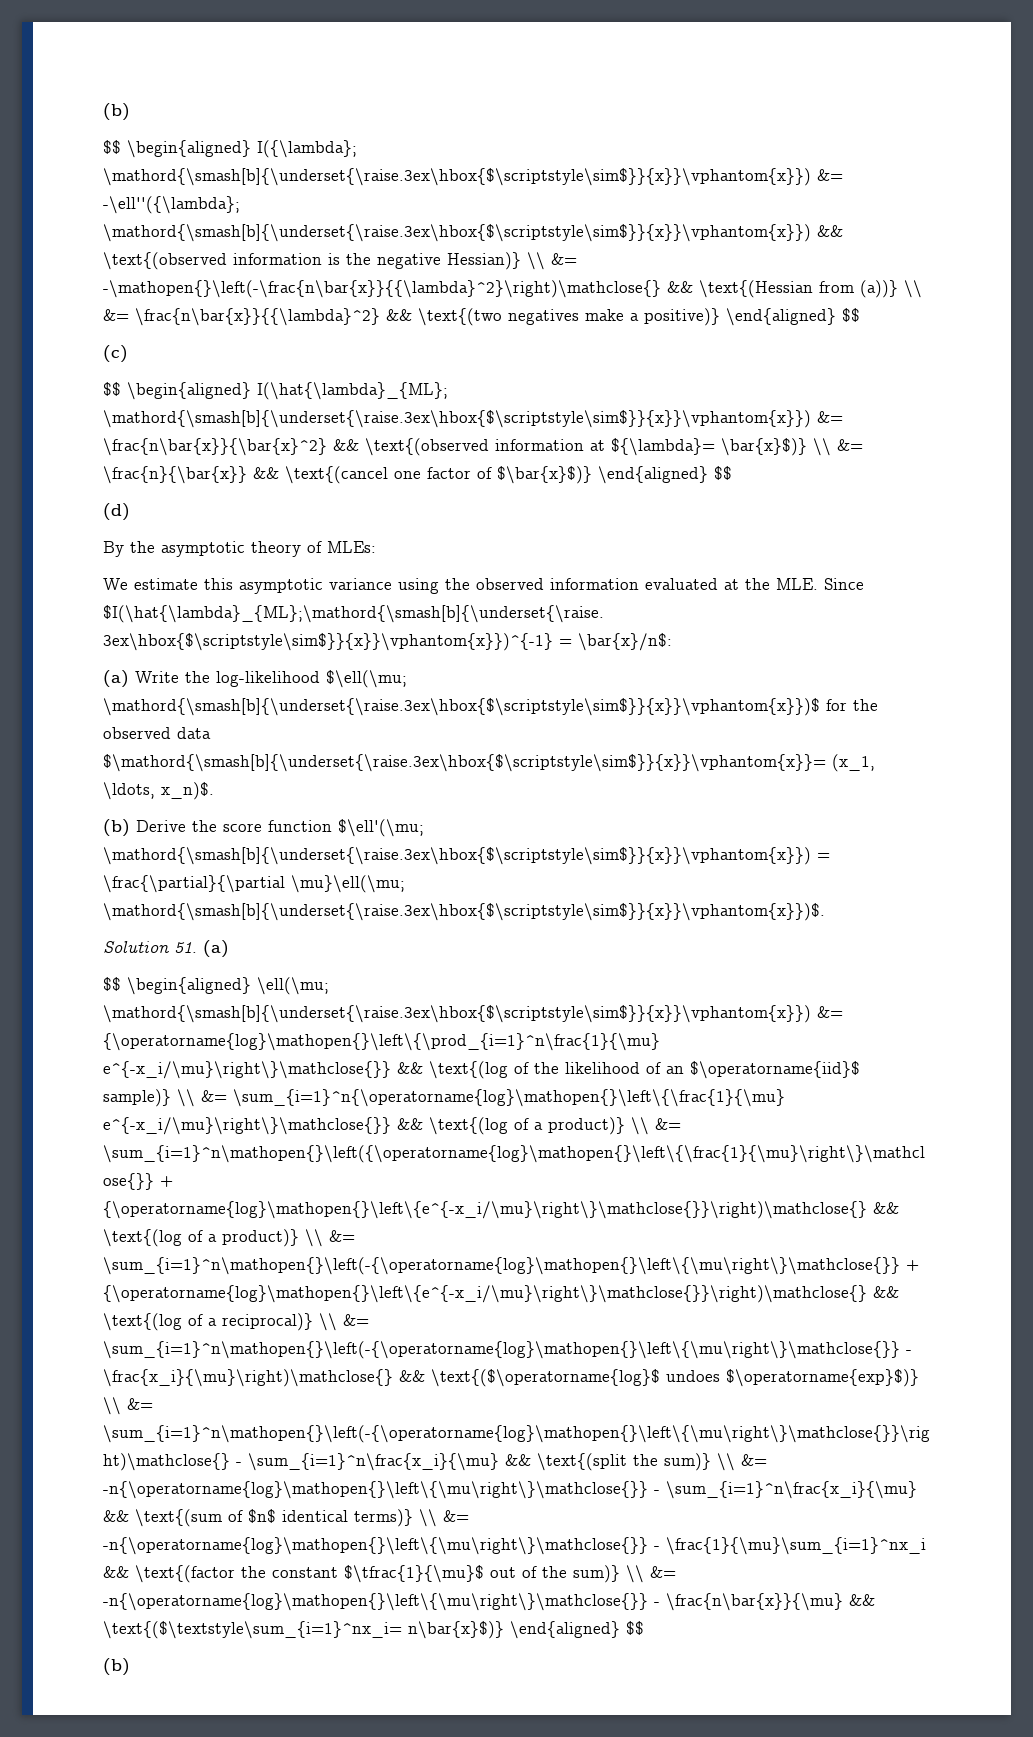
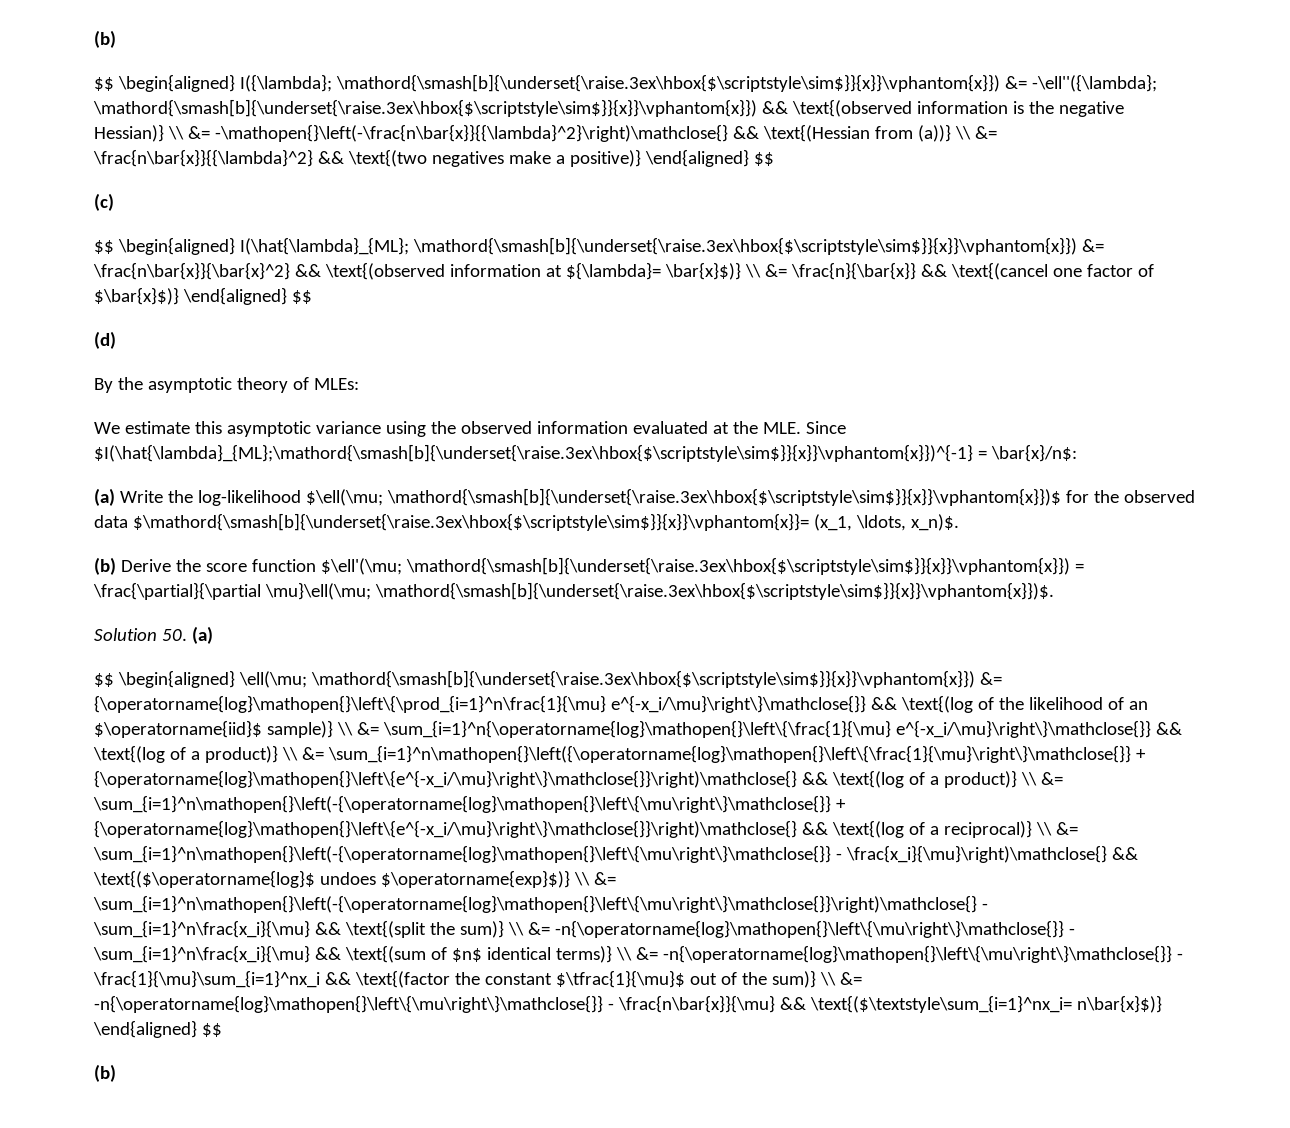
- Solution 51. (a)
+ Solution 50. (a)

